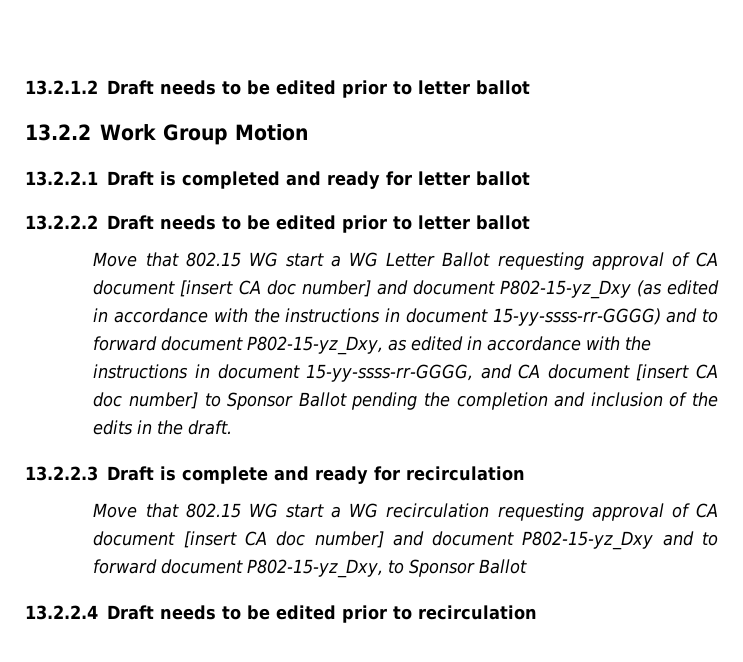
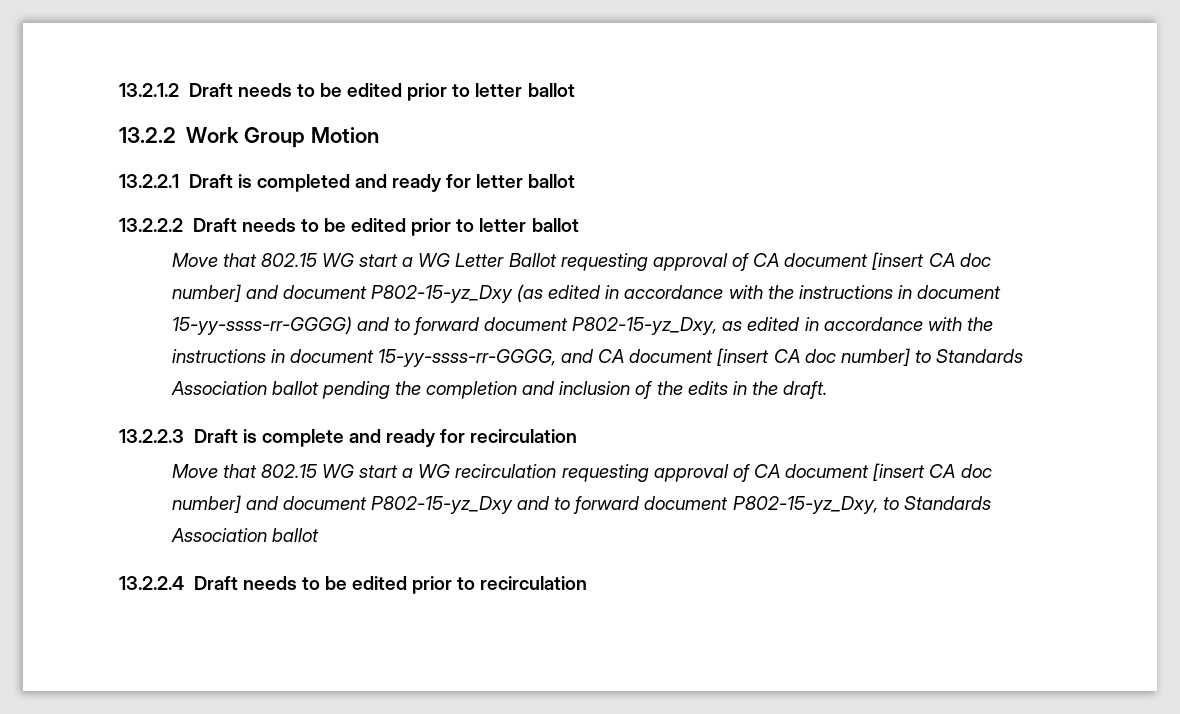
- Move that 802.15 WG start a WG Letter Ballot requesting approval of CA document [insert CA doc number] and document P802-15-yz_Dxy (as edited in accordance with the instructions in document 15-yy-ssss-rr-GGGG) and to forward document P802-15-yz_Dxy, as edited in accordance with the instructions in document 15-yy-ssss-rr-GGGG, and CA document [insert CA doc number] to Sponsor Ballot pending the completion and inclusion of the edits in the draft.
+ Move that 802.15 WG start a WG Letter Ballot requesting approval of CA document [insert CA doc number] and document P802-15-yz_Dxy (as edited in accordance with the instructions in document 15-yy-ssss-rr-GGGG) and to forward document P802-15-yz_Dxy, as edited in accordance with the instructions in document 15-yy-ssss-rr-GGGG, and CA document [insert CA doc number] to Standards Association ballot pending the completion and inclusion of the edits in the draft.
- Move that 802.15 WG start a WG recirculation requesting approval of CA document [insert CA doc number] and document P802-15-yz_Dxy and to forward document P802-15-yz_Dxy, to Sponsor Ballot
+ Move that 802.15 WG start a WG recirculation requesting approval of CA document [insert CA doc number] and document P802-15-yz_Dxy and to forward document P802-15-yz_Dxy, to Standards Association ballot

